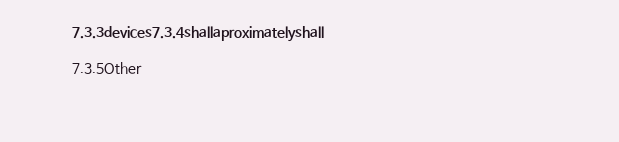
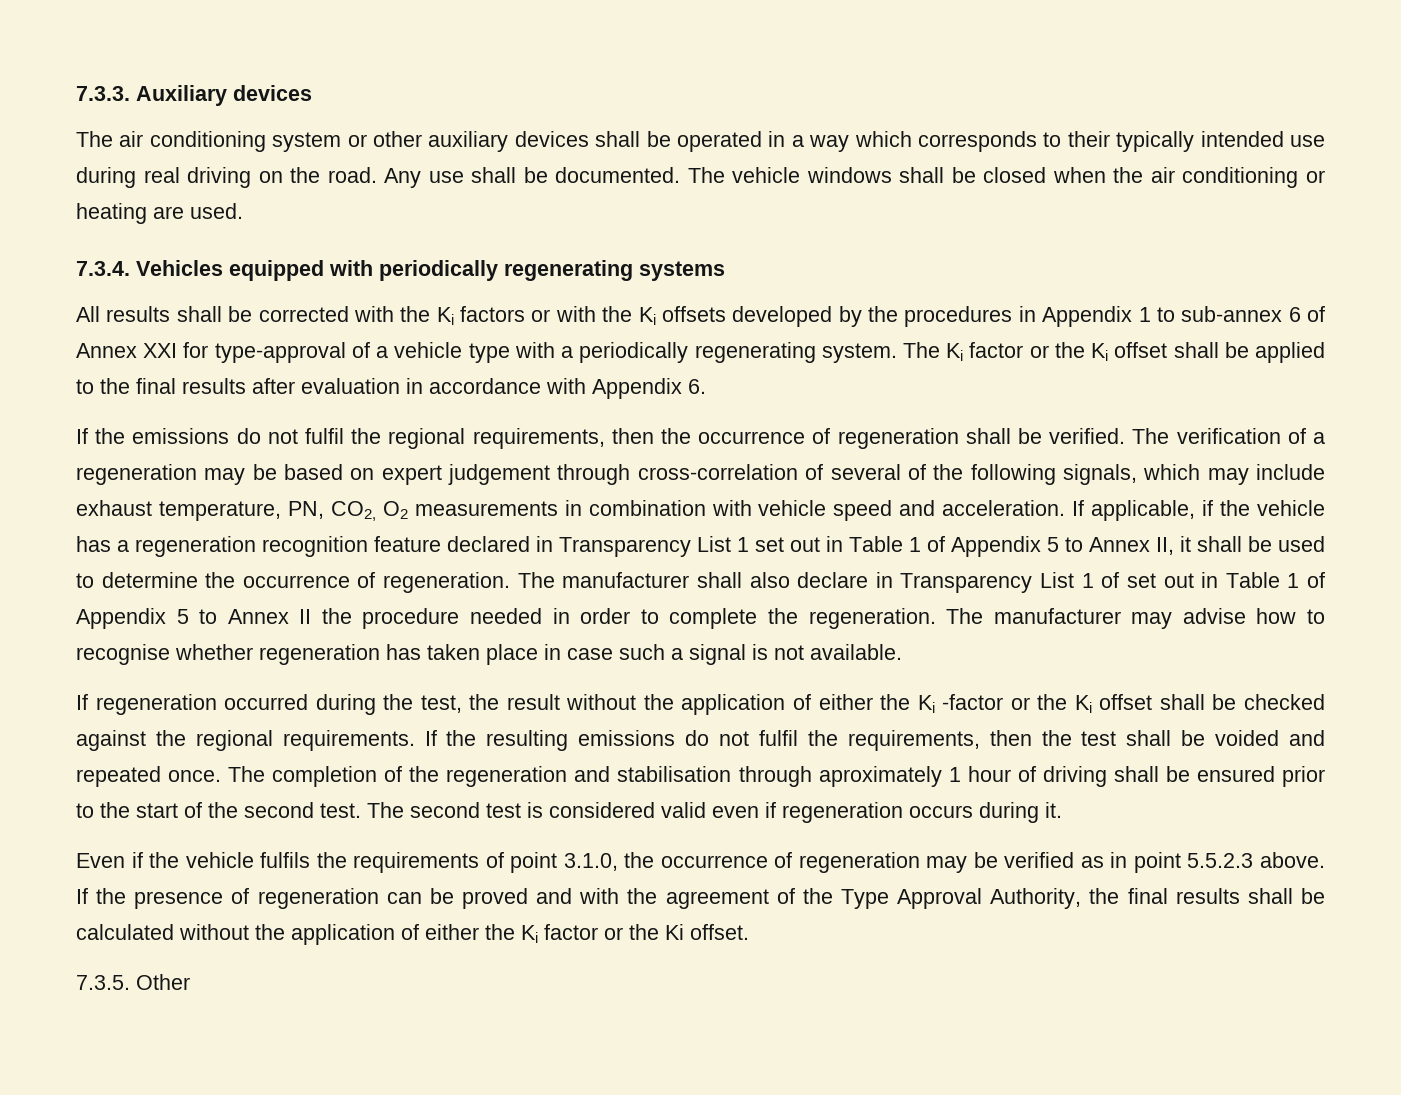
- 7.3.3devices7.3.4shallaproximatelyshall
- 7.3.5Other
+ 7.3.3. Auxiliary devices
+ The air conditioning system or other auxiliary devices shall be operated in a way which corresponds to their typically intended use during real driving on the road. Any use shall be documented. The vehicle windows shall be closed when the air conditioning or heating are used.
+ 7.3.4. Vehicles equipped with periodically regenerating systems
+ All results shall be corrected with the Ki factors or with the Ki offsets developed by the procedures in Appendix 1 to sub-annex 6 of Annex XXI for type-approval of a vehicle type with a periodically regenerating system. The Ki factor or the Ki offset shall be applied to the final results after evaluation in accordance with Appendix 6.
+ If the emissions do not fulfil the regional requirements, then the occurrence of regeneration shall be verified. The verification of a regeneration may be based on expert judgement through cross-correlation of several of the following signals, which may include exhaust temperature, PN, CO2, O2 measurements in combination with vehicle speed and acceleration. If applicable, if the vehicle has a regeneration recognition feature declared in Transparency List 1 set out in Table 1 of Appendix 5 to Annex II, it shall be used to determine the occurrence of regeneration. The manufacturer shall also declare in Transparency List 1 of set out in Table 1 of Appendix 5 to Annex II the procedure needed in order to complete the regeneration. The manufacturer may advise how to recognise whether regeneration has taken place in case such a signal is not available.
+ If regeneration occurred during the test, the result without the application of either the Ki -factor or the Ki offset shall be checked against the regional requirements. If the resulting emissions do not fulfil the requirements, then the test shall be voided and repeated once. The completion of the regeneration and stabilisation through aproximately 1 hour of driving shall be ensured prior to the start of the second test. The second test is considered valid even if regeneration occurs during it.
+ Even if the vehicle fulfils the requirements of point 3.1.0, the occurrence of regeneration may be verified as in point 5.5.2.3 above. If the presence of regeneration can be proved and with the agreement of the Type Approval Authority, the final results shall be calculated without the application of either the Ki factor or the Ki offset.
+ 7.3.5. Other

